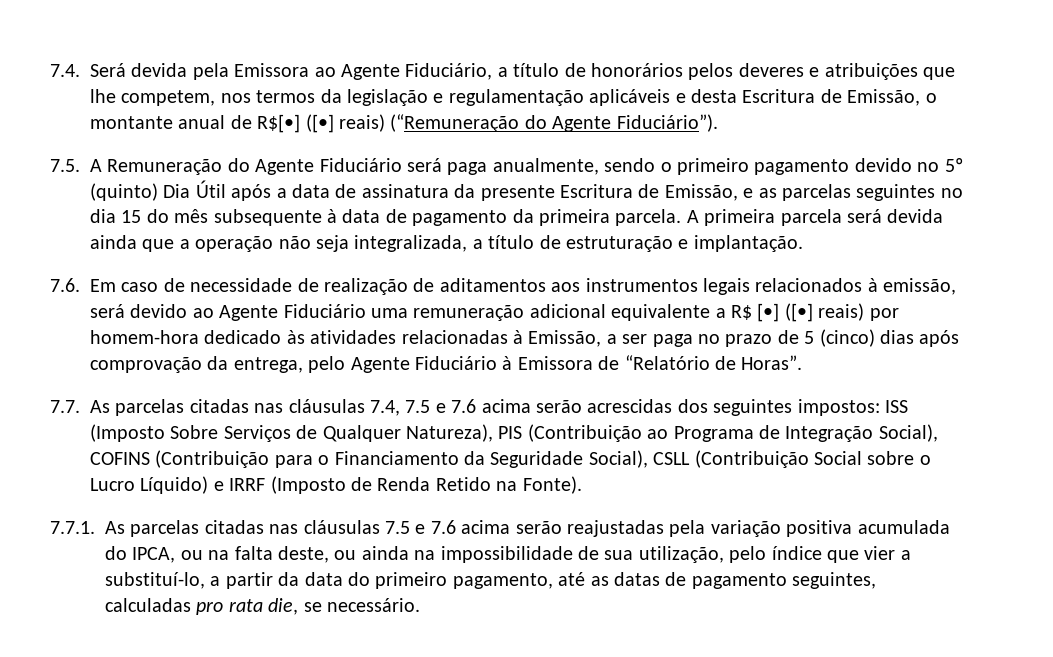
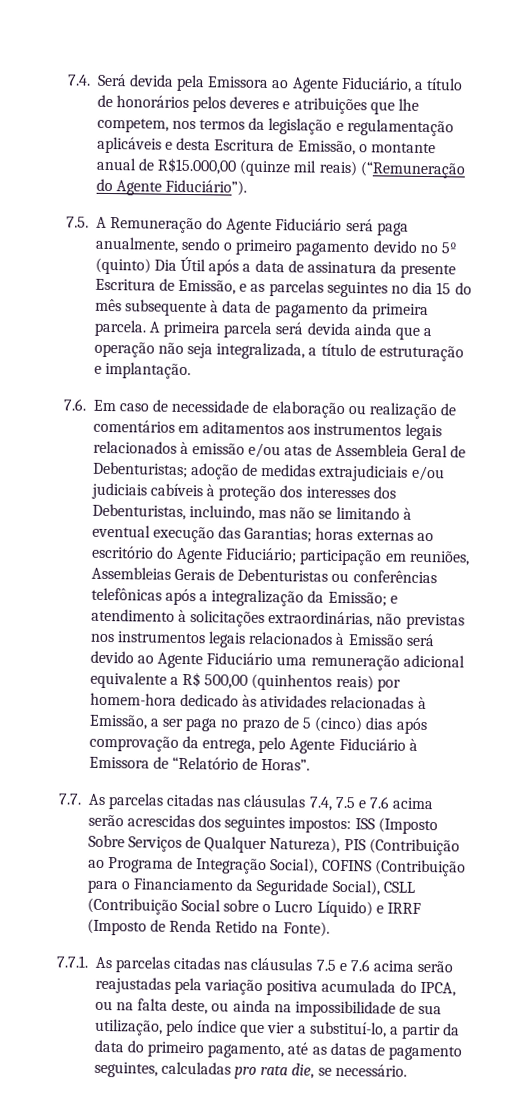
- 7.4. Será devida pela Emissora ao Agente Fiduciário, a título de honorários pelos deveres e atribuições que lhe competem, nos termos da legislação e regulamentação aplicáveis e desta Escritura de Emissão, o montante anual de R$[•] ([•] reais) (“Remuneração do Agente Fiduciário”).
+ 7.4. Será devida pela Emissora ao Agente Fiduciário, a título de honorários pelos deveres e atribuições que lhe competem, nos termos da legislação e regulamentação aplicáveis e desta Escritura de Emissão, o montante anual de R$15.000,00 (quinze mil reais) (“Remuneração do Agente Fiduciário”).
- 7.6. Em caso de necessidade de realização de aditamentos aos instrumentos legais relacionados à emissão, será devido ao Agente Fiduciário uma remuneração adicional equivalente a R$ [•] ([•] reais) por homem-hora dedicado às atividades relacionadas à Emissão, a ser paga no prazo de 5 (cinco) dias após comprovação da entrega, pelo Agente Fiduciário à Emissora de “Relatório de Horas”.
+ 7.6. Em caso de necessidade de elaboração ou realização de comentários em aditamentos aos instrumentos legais relacionados à emissão e/ou atas de Assembleia Geral de Debenturistas; adoção de medidas extrajudiciais e/ou judiciais cabíveis à proteção dos interesses dos Debenturistas, incluindo, mas não se limitando à eventual execução das Garantias; horas externas ao escritório do Agente Fiduciário; participação em reuniões, Assembleias Gerais de Debenturistas ou conferências telefônicas após a integralização da Emissão; e atendimento à solicitações extraordinárias, não previstas nos instrumentos legais relacionados à Emissão será devido ao Agente Fiduciário uma remuneração adicional equivalente a R$ 500,00 (quinhentos reais) por homem-hora dedicado às atividades relacionadas à Emissão, a ser paga no prazo de 5 (cinco) dias após comprovação da entrega, pelo Agente Fiduciário à Emissora de “Relatório de Horas”.

